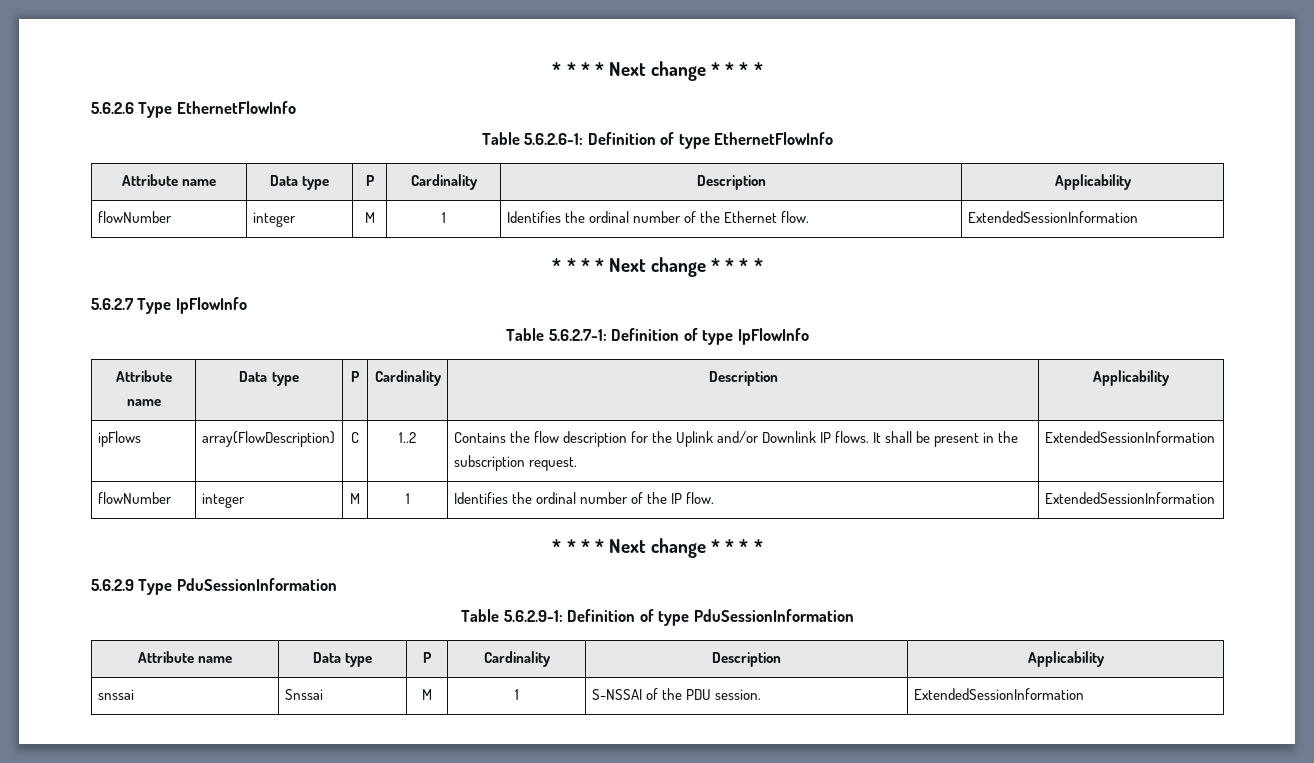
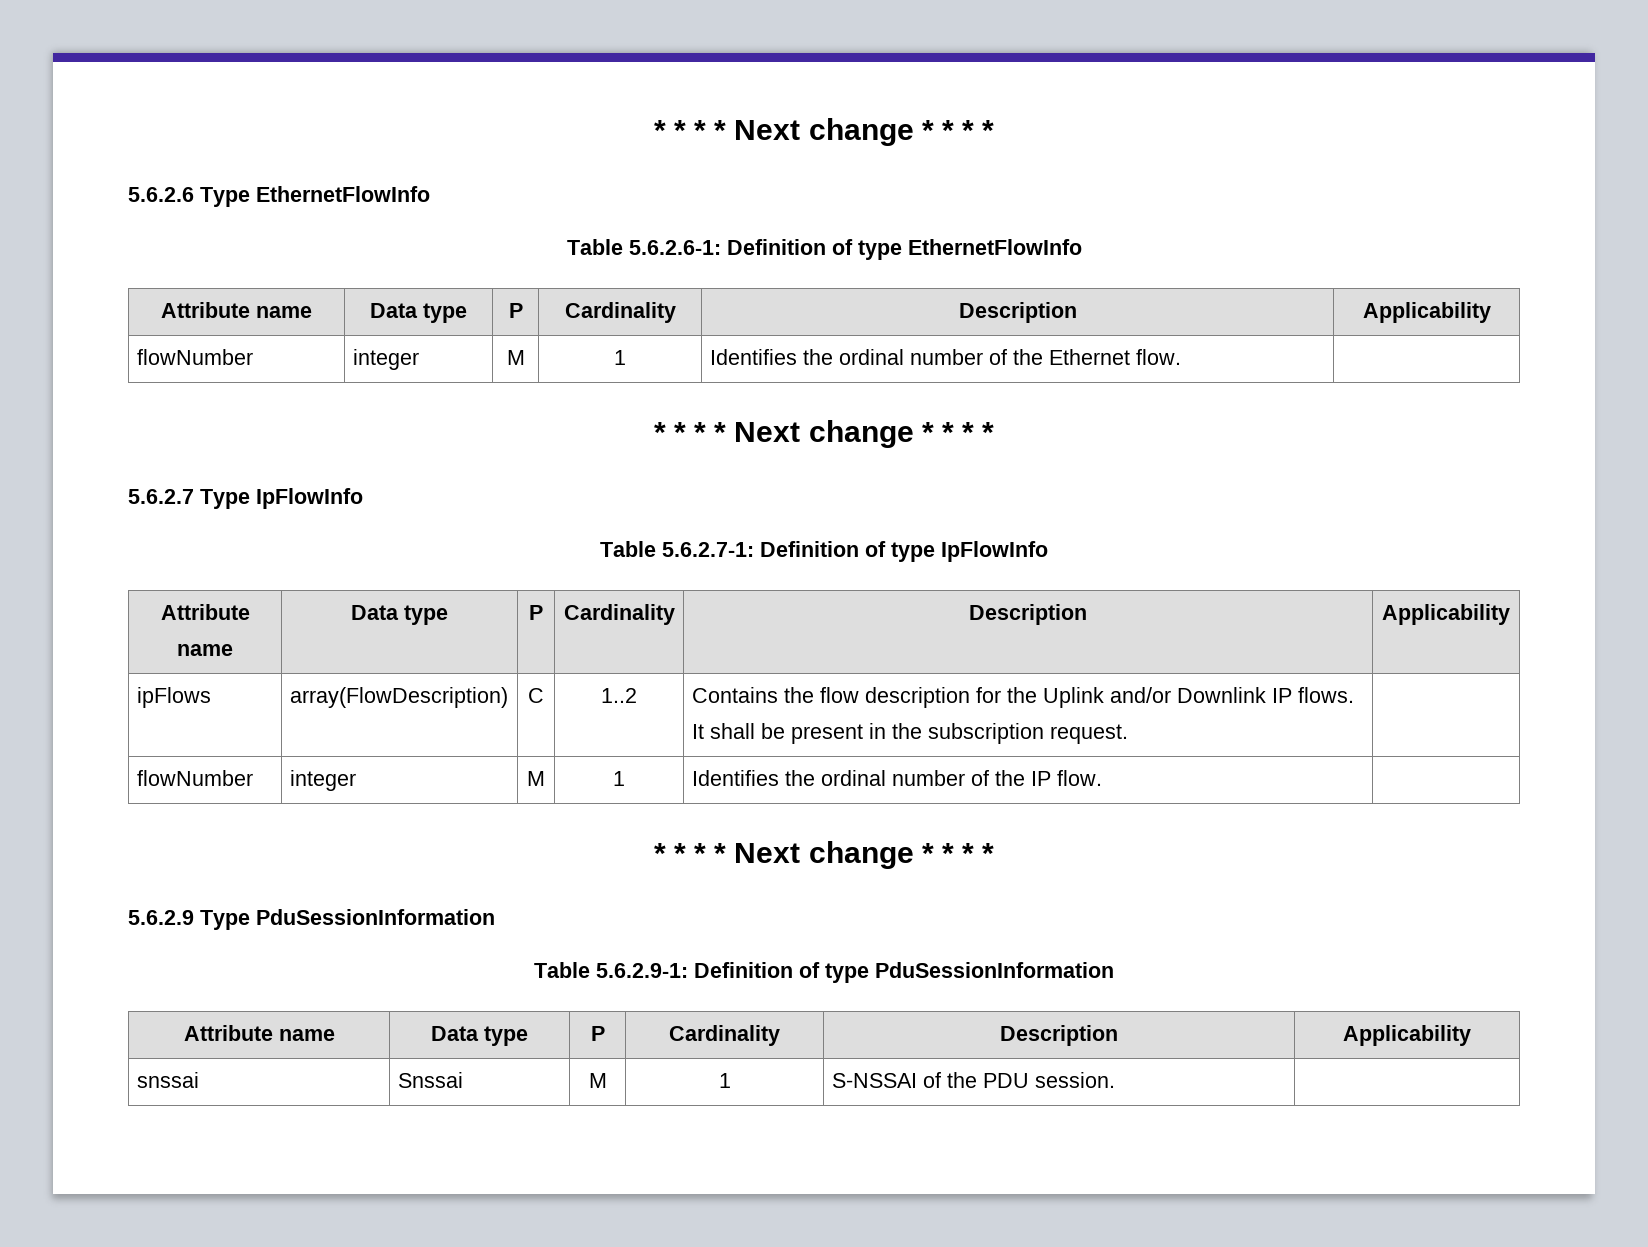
- flowNumber | integer | M | 1 | Identifies the ordinal number of the Ethernet flow. | ExtendedSessionInformation
+ flowNumber | integer | M | 1 | Identifies the ordinal number of the Ethernet flow. |
- ipFlows | array(FlowDescription) | C | 1..2 | Contains the flow description for the Uplink and/or Downlink IP flows. It shall be present in the subscription request. | ExtendedSessionInformation
+ ipFlows | array(FlowDescription) | C | 1..2 | Contains the flow description for the Uplink and/or Downlink IP flows. It shall be present in the subscription request. |
- flowNumber | integer | M | 1 | Identifies the ordinal number of the IP flow. | ExtendedSessionInformation
+ flowNumber | integer | M | 1 | Identifies the ordinal number of the IP flow. |
- snssai | Snssai | M | 1 | S-NSSAI of the PDU session. | ExtendedSessionInformation
+ snssai | Snssai | M | 1 | S-NSSAI of the PDU session. |

